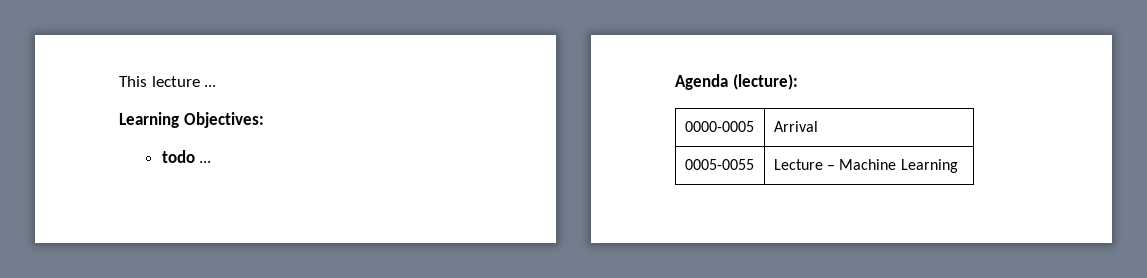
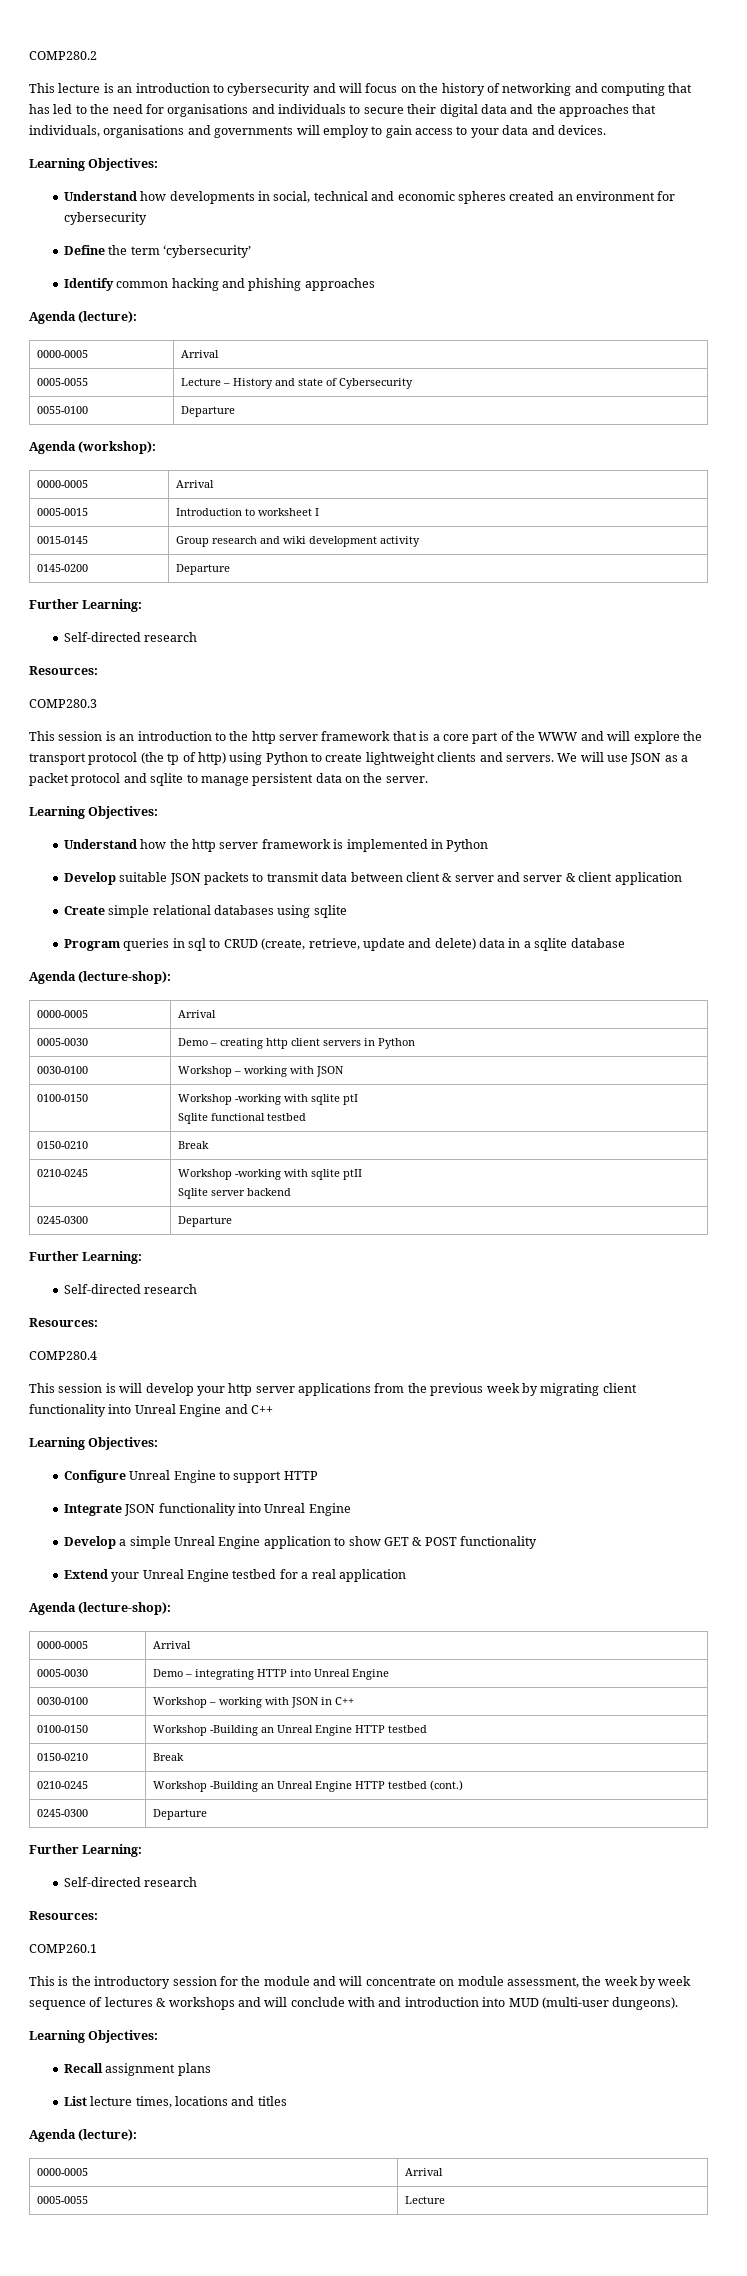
+ COMP280.2
- This lecture ...
+ This lecture is an introduction to cybersecurity and will focus on the history of networking and computing that has led to the need for organisations and individuals to secure their digital data and the approaches that individuals, organisations and governments will employ to gain access to your data and devices.
  Learning Objectives:
- todo ...
+ Understand how developments in social, technical and economic spheres created an environment for cybersecurity
+ Define the term ‘cybersecurity’
+ Identify common hacking and phishing approaches
- 0005-0055 | Lecture – Machine Learning
+ 0005-0055 | Lecture – History and state of Cybersecurity
+ 0055-0100 | Departure
+ Agenda (workshop):
+ 0000-0005 | Arrival
+ 0005-0015 | Introduction to worksheet I
+ 0015-0145 | Group research and wiki development activity
+ 0145-0200 | Departure
+ Further Learning:
+ Self-directed research
+ Resources:
+ COMP280.3
+ This session is an introduction to the http server framework that is a core part of the WWW and will explore the transport protocol (the tp of http) using Python to create lightweight clients and servers. We will use JSON as a packet protocol and sqlite to manage persistent data on the server.
+ Learning Objectives:
+ Understand how the http server framework is implemented in Python
+ Develop suitable JSON packets to transmit data between client & server and server & client application
+ Create simple relational databases using sqlite
+ Program queries in sql to CRUD (create, retrieve, update and delete) data in a sqlite database
+ Agenda (lecture-shop):
+ 0000-0005 | Arrival
+ 0005-0030 | Demo – creating http client servers in Python
+ 0030-0100 | Workshop – working with JSON
+ 0100-0150 | Workshop -working with sqlite ptI
+ Sqlite functional testbed
+ 0150-0210 | Break
+ 0210-0245 | Workshop -working with sqlite ptII
+ Sqlite server backend
+ 0245-0300 | Departure
+ Further Learning:
+ Self-directed research
+ Resources:
+ COMP280.4
+ This session is will develop your http server applications from the previous week by migrating client functionality into Unreal Engine and C++
+ Learning Objectives:
+ Configure Unreal Engine to support HTTP
+ Integrate JSON functionality into Unreal Engine
+ Develop a simple Unreal Engine application to show GET & POST functionality
+ Extend your Unreal Engine testbed for a real application
+ Agenda (lecture-shop):
+ 0000-0005 | Arrival
+ 0005-0030 | Demo – integrating HTTP into Unreal Engine
+ 0030-0100 | Workshop – working with JSON in C++
+ 0100-0150 | Workshop -Building an Unreal Engine HTTP testbed
+ 0150-0210 | Break
+ 0210-0245 | Workshop -Building an Unreal Engine HTTP testbed (cont.)
+ 0245-0300 | Departure
+ Further Learning:
+ Self-directed research
+ Resources:
+ COMP260.1
+ This is the introductory session for the module and will concentrate on module assessment, the week by week sequence of lectures & workshops and will conclude with and introduction into MUD (multi-user dungeons).
+ Learning Objectives:
+ Recall assignment plans
+ List lecture times, locations and titles
+ Agenda (lecture):
+ 0000-0005 | Arrival
+ 0005-0055 | Lecture

